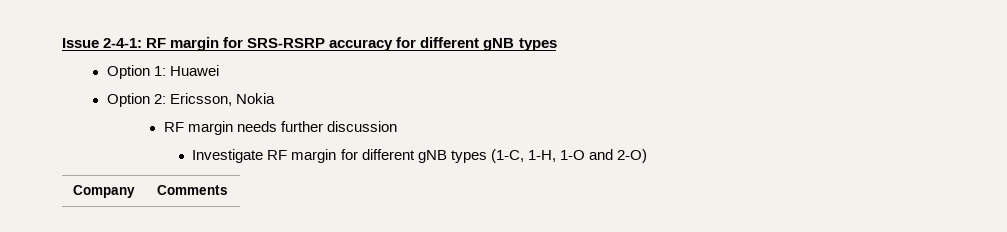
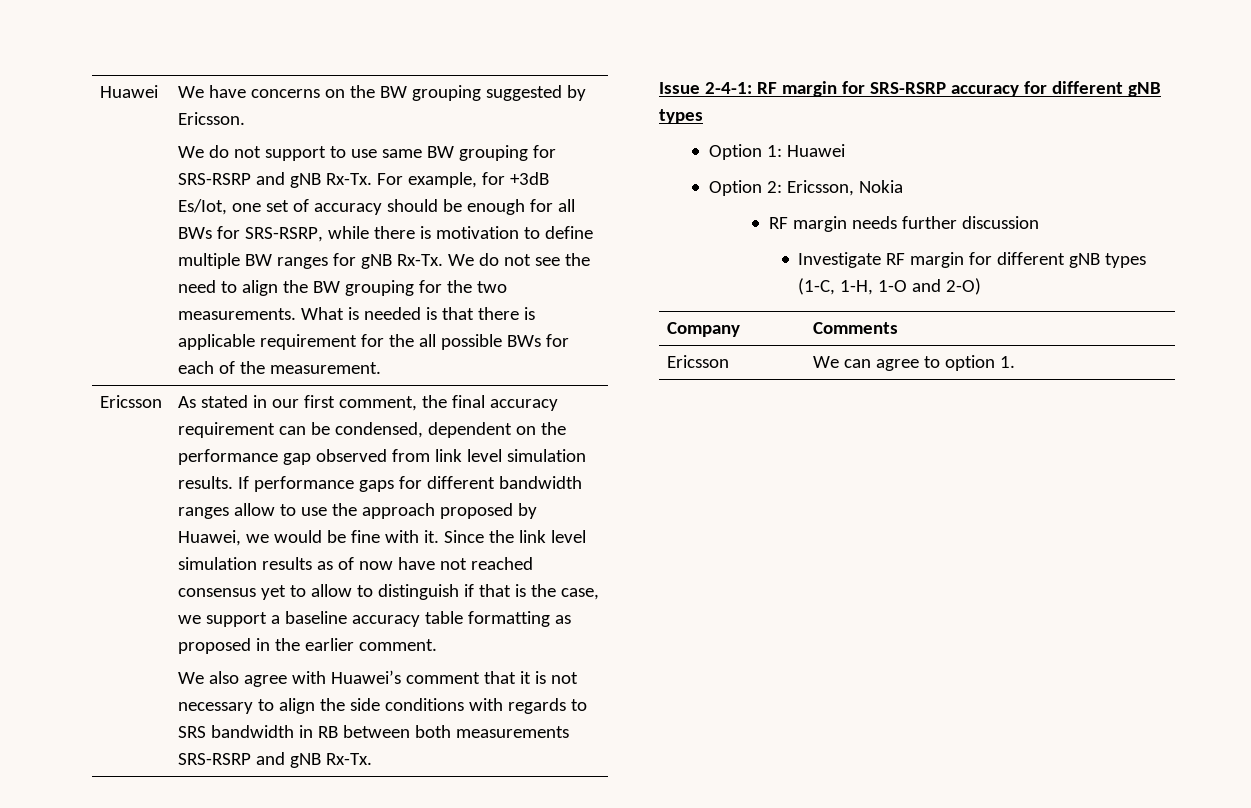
+ Huawei | We have concerns on the BW grouping suggested by Ericsson.
+ We do not support to use same BW grouping for SRS-RSRP and gNB Rx-Tx. For example, for +3dB Es/Iot, one set of accuracy should be enough for all BWs for SRS-RSRP, while there is motivation to define multiple BW ranges for gNB Rx-Tx. We do not see the need to align the BW grouping for the two measurements. What is needed is that there is applicable requirement for the all possible BWs for each of the measurement.
+ Ericsson | As stated in our first comment, the final accuracy requirement can be condensed, dependent on the performance gap observed from link level simulation results. If performance gaps for different bandwidth ranges allow to use the approach proposed by Huawei, we would be fine with it. Since the link level simulation results as of now have not reached consensus yet to allow to distinguish if that is the case, we support a baseline accuracy table formatting as proposed in the earlier comment.
+ We also agree with Huawei’s comment that it is not necessary to align the side conditions with regards to SRS bandwidth in RB between both measurements SRS-RSRP and gNB Rx-Tx.
+ Ericsson | We can agree to option 1.

